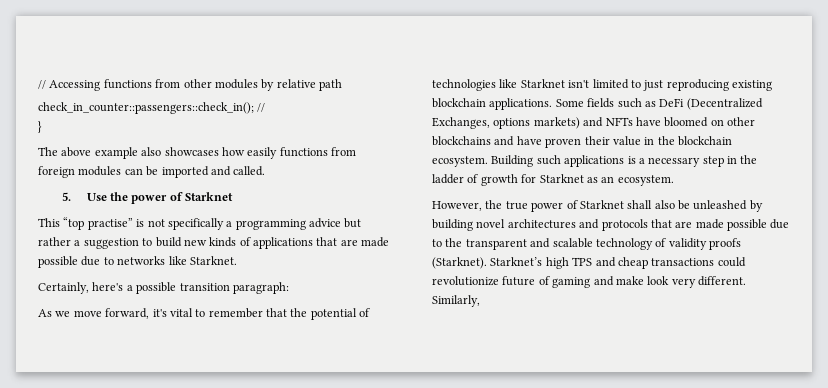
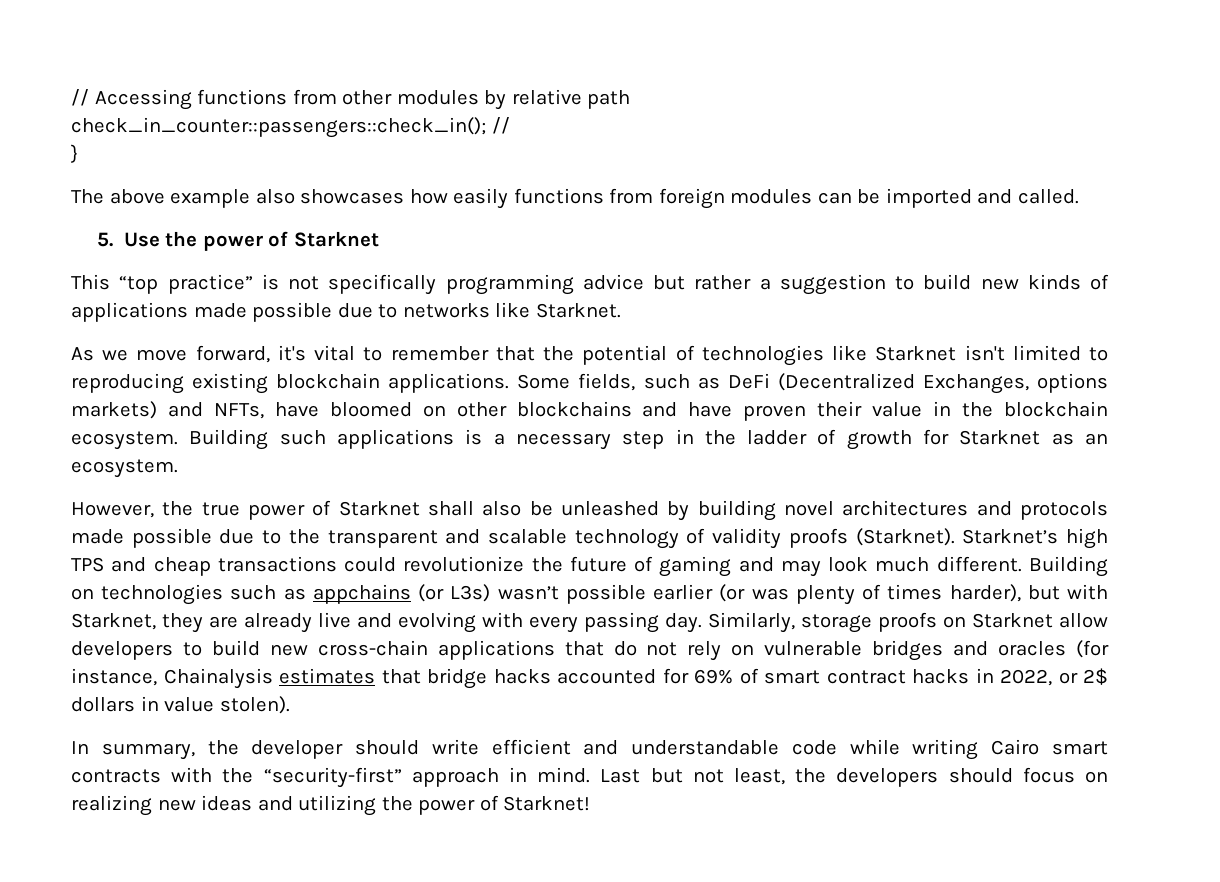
- This “top practise” is not specifically a programming advice but rather a suggestion to build new kinds of applications that are made possible due to networks like Starknet.
+ This “top practice” is not specifically programming advice but rather a suggestion to build new kinds of applications made possible due to networks like Starknet.
- Certainly, here's a possible transition paragraph:
- As we move forward, it's vital to remember that the potential of technologies like Starknet isn't limited to just reproducing existing blockchain applications.
+ As we move forward, it's vital to remember that the potential of technologies like Starknet isn't limited to reproducing existing blockchain applications.
- Some fields such as DeFi (Decentralized Exchanges, options markets) and NFTs have bloomed on other blockchains and have proven their value in the blockchain ecosystem.
+ Some fields, such as DeFi (Decentralized Exchanges, options markets) and NFTs, have bloomed on other blockchains and have proven their value in the blockchain ecosystem.
- However, the true power of Starknet shall also be unleashed by building novel architectures and protocols that are made possible due to the transparent and scalable technology of validity proofs (Starknet).
+ However, the true power of Starknet shall also be unleashed by building novel architectures and protocols made possible due to the transparent and scalable technology of validity proofs (Starknet).
- Starknet’s high TPS and cheap transactions could revolutionize future of gaming and make look very different. Similarly,
+ Starknet’s high TPS and cheap transactions could revolutionize the future of gaming and may look much different. Building on technologies such as appchains (or L3s) wasn’t possible earlier (or was plenty of times harder), but with Starknet, they are already live and evolving with every passing day. Similarly, storage proofs on Starknet allow developers to build new cross-chain applications that do not rely on vulnerable bridges and oracles (for instance, Chainalysis estimates that bridge hacks accounted for 69% of smart contract hacks in 2022, or 2$ dollars in value stolen).
+ In summary, the developer should write efficient and understandable code while writing Cairo smart contracts with the “security-first” approach in mind. Last but not least, the developers should focus on realizing new ideas and utilizing the power of Starknet!

